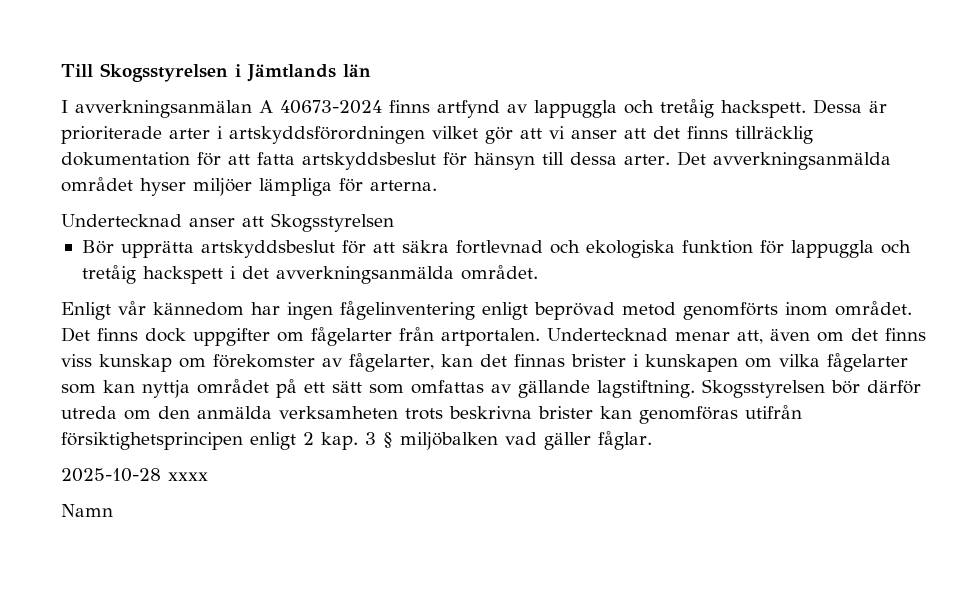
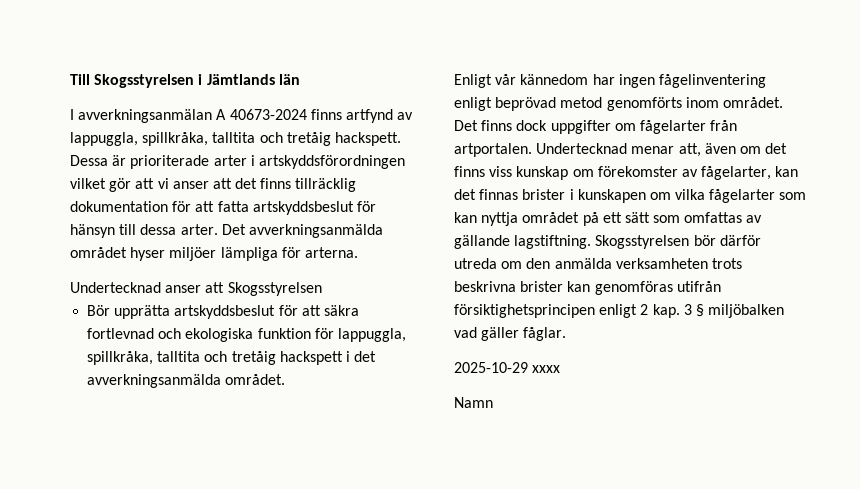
- I avverkningsanmälan A 40673-2024 finns artfynd av lappuggla och tretåig hackspett.
+ I avverkningsanmälan A 40673-2024 finns artfynd av lappuggla, spillkråka, talltita och tretåig hackspett.
- Bör upprätta artskyddsbeslut för att säkra fortlevnad och ekologiska funktion för lappuggla och tretåig hackspett i det avverkningsanmälda området.
+ Bör upprätta artskyddsbeslut för att säkra fortlevnad och ekologiska funktion för lappuggla, spillkråka, talltita och tretåig hackspett i det avverkningsanmälda området.
- 2025-10-28 xxxx
+ 2025-10-29 xxxx

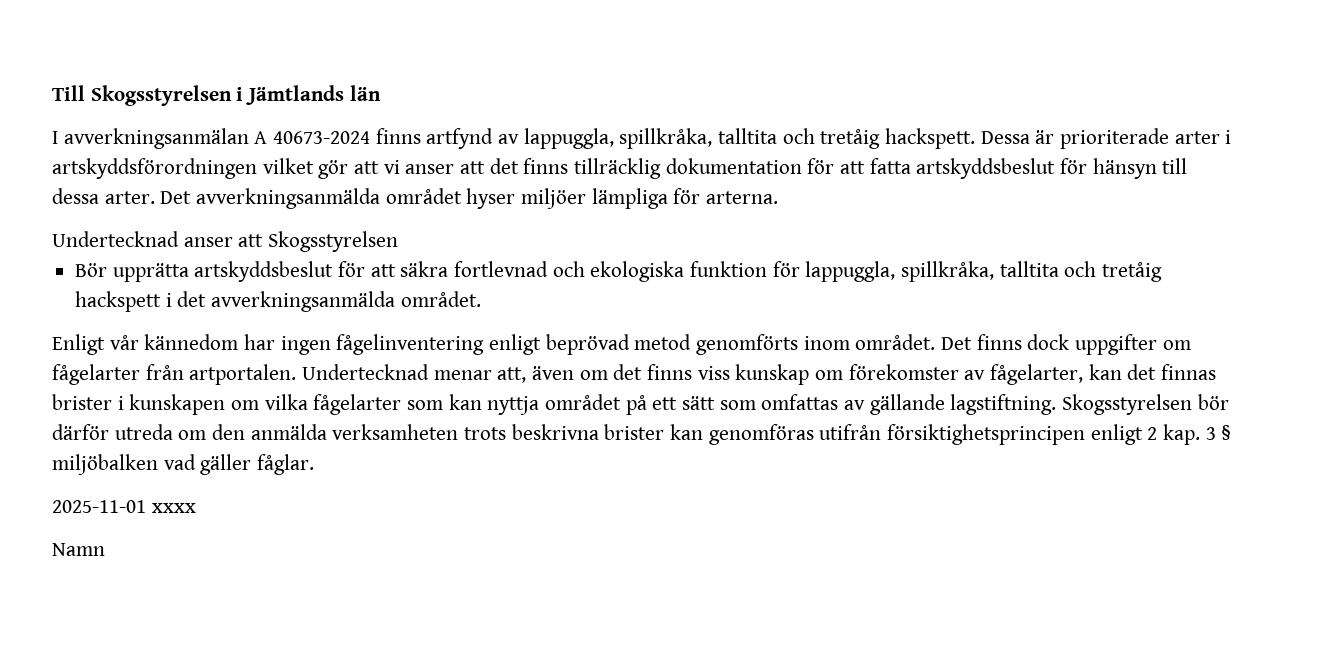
- 2025-10-29 xxxx
+ 2025-11-01 xxxx

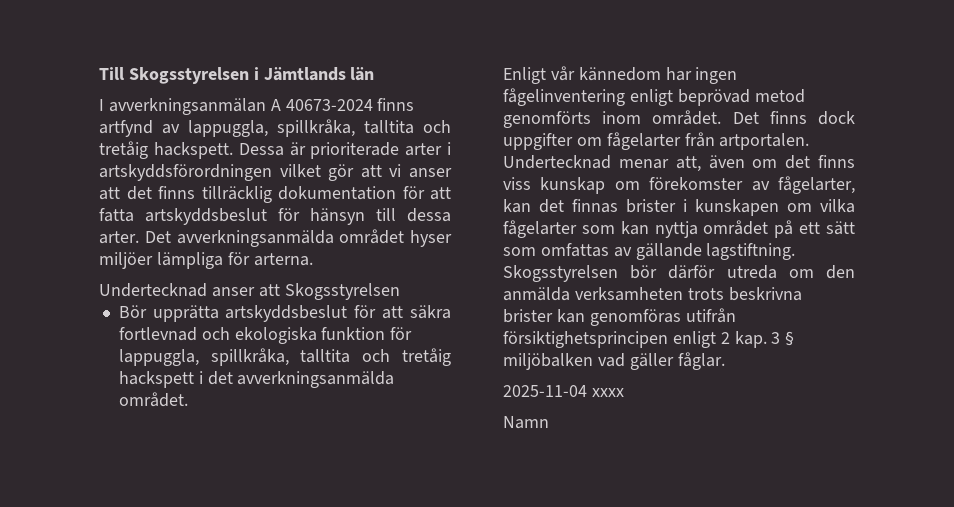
- 2025-11-01 xxxx
+ 2025-11-04 xxxx

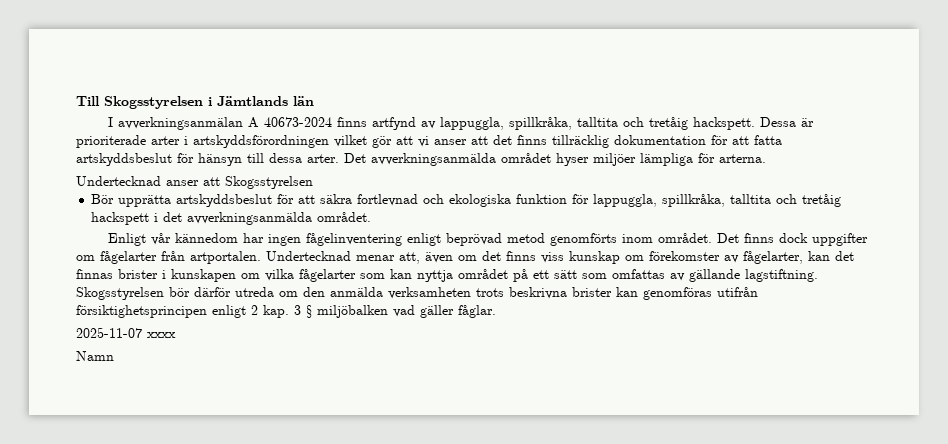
- 2025-11-04 xxxx
+ 2025-11-07 xxxx

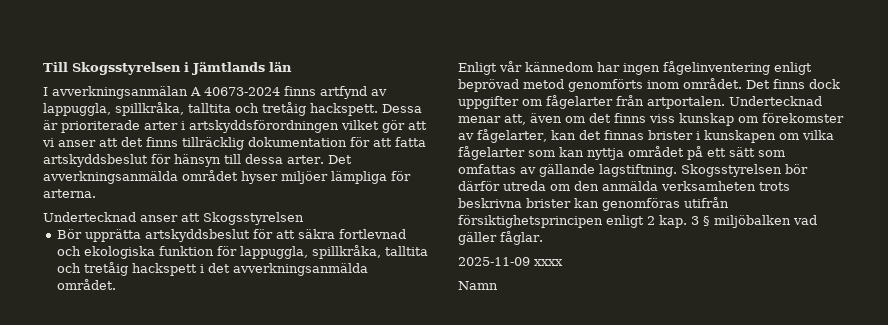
- 2025-11-07 xxxx
+ 2025-11-09 xxxx

